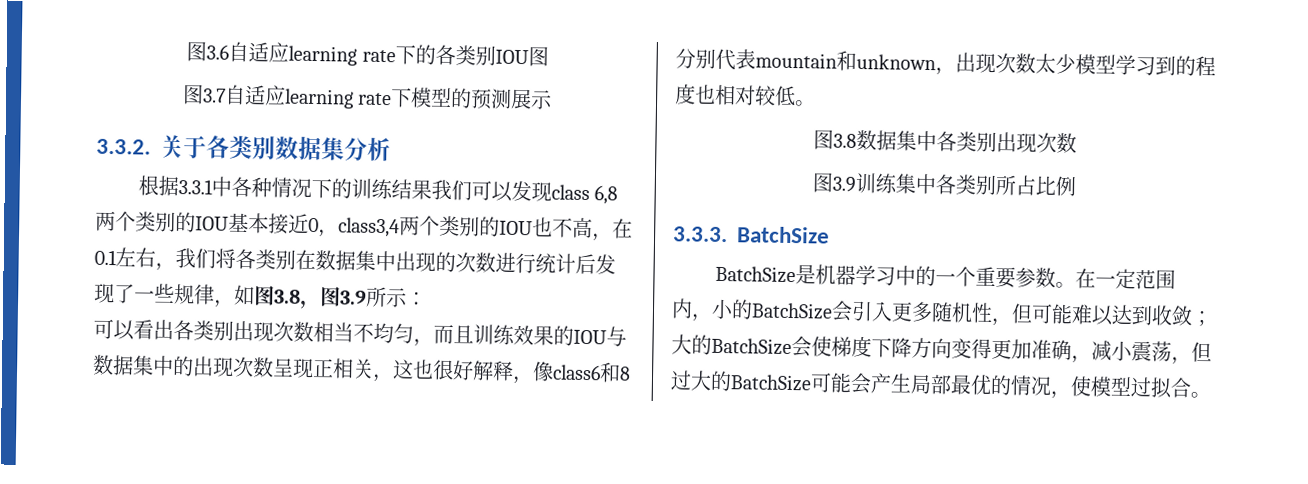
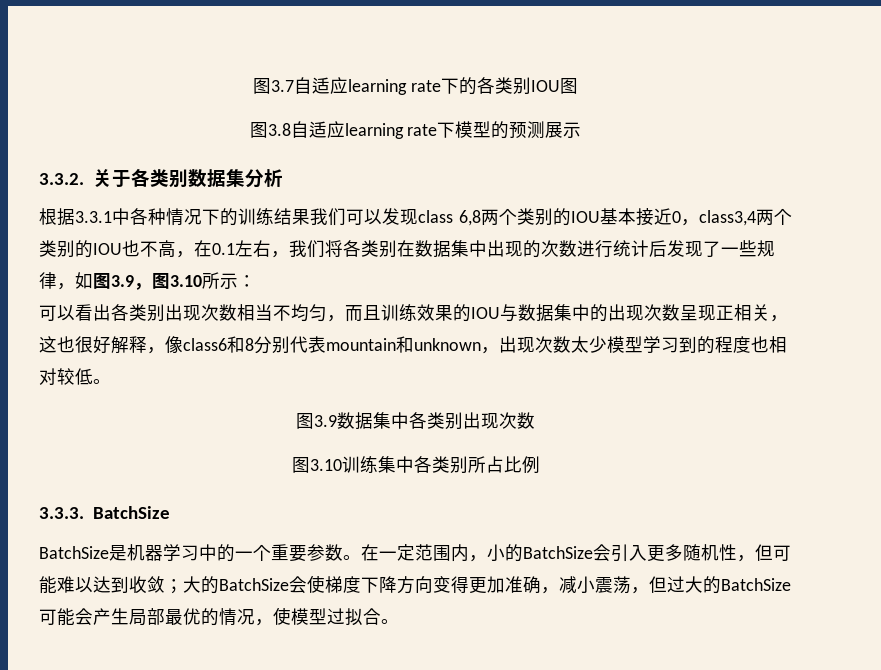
- 图3.6自适应learning rate下的各类别IOU图
+ 图3.7自适应learning rate下的各类别IOU图
- 图3.7自适应learning rate下模型的预测展示
+ 图3.8自适应learning rate下模型的预测展示
- 根据3.3.1中各种情况下的训练结果我们可以发现class 6,8两个类别的IOU基本接近0，class3,4两个类别的IOU也不高，在0.1左右，我们将各类别在数据集中出现的次数进行统计后发现了一些规律，如图3.8，图3.9所示：
+ 根据3.3.1中各种情况下的训练结果我们可以发现class 6,8两个类别的IOU基本接近0，class3,4两个类别的IOU也不高，在0.1左右，我们将各类别在数据集中出现的次数进行统计后发现了一些规律，如图3.9，图3.10所示：
- 图3.8数据集中各类别出现次数
+ 图3.9数据集中各类别出现次数
- 图3.9训练集中各类别所占比例
+ 图3.10训练集中各类别所占比例

